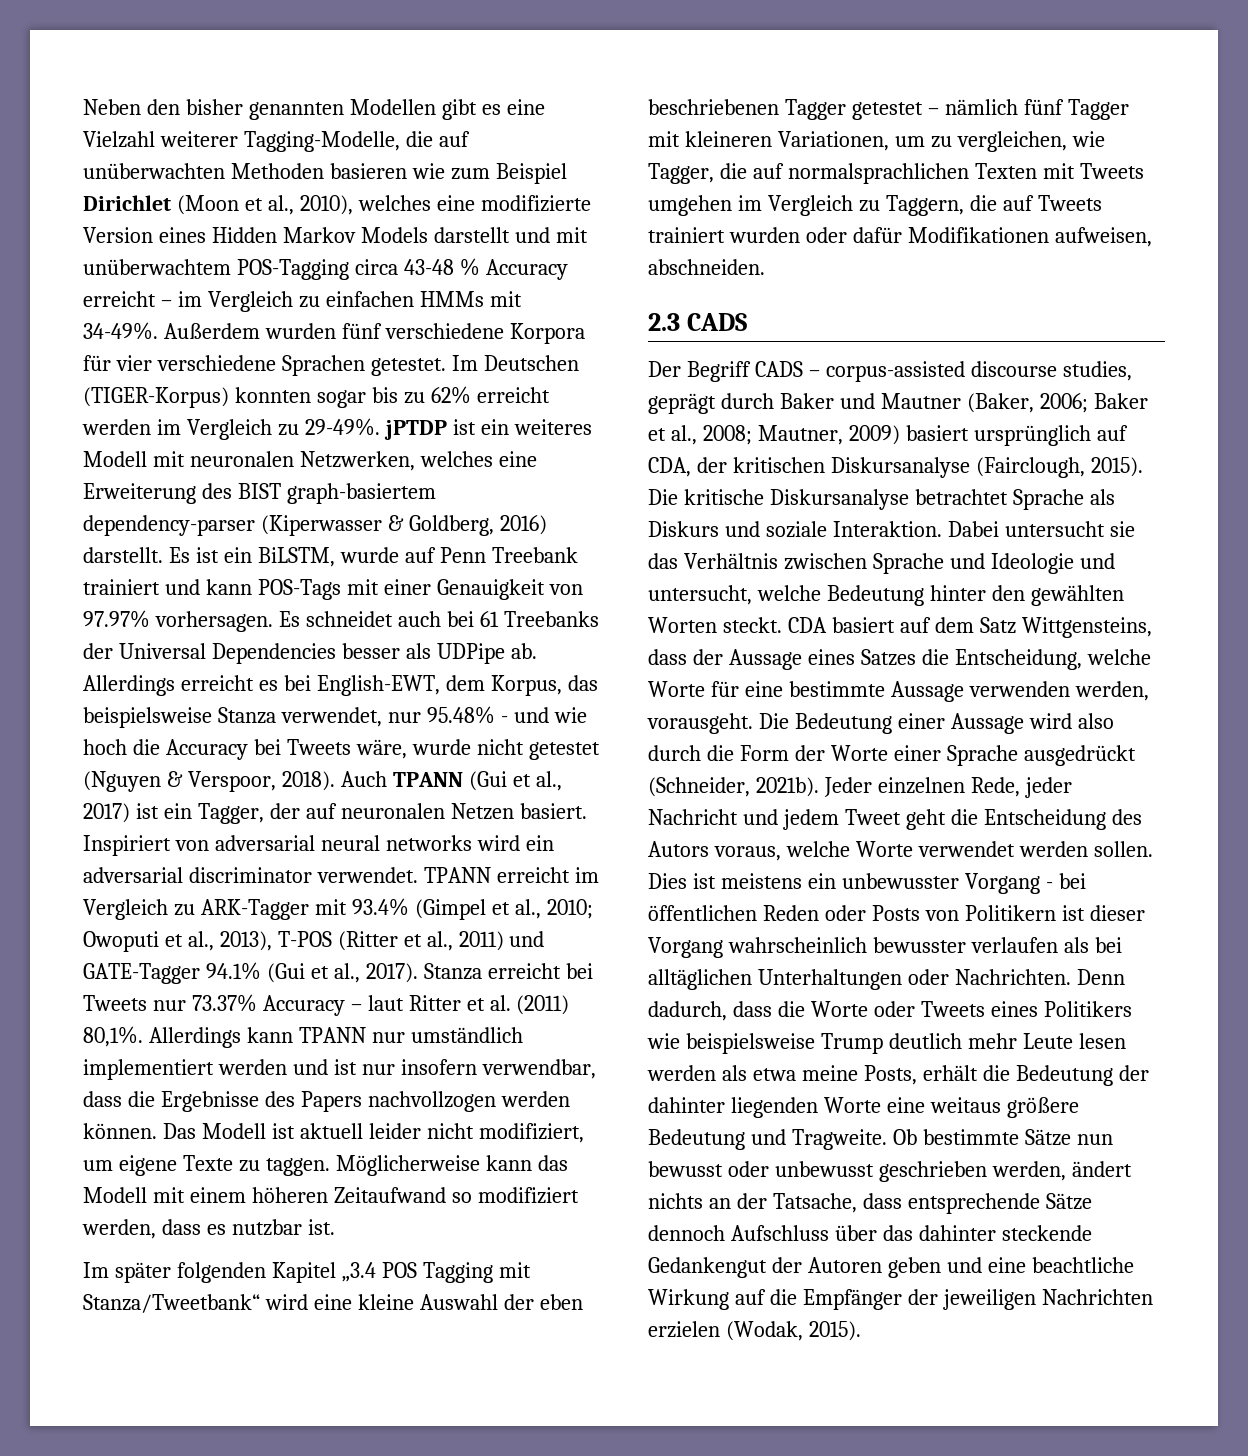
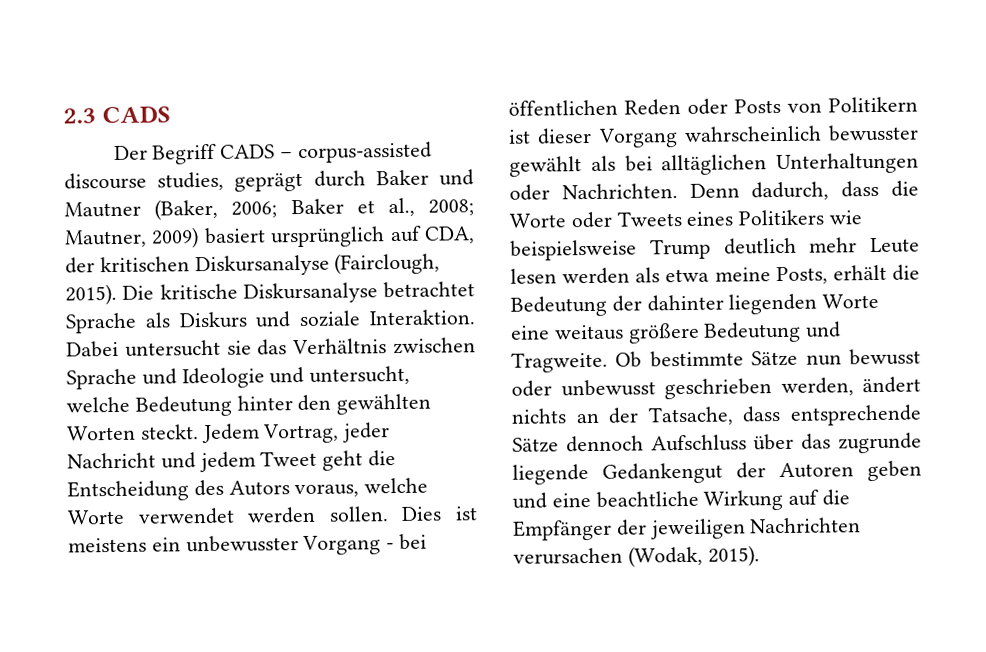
- Neben den bisher genannten Modellen gibt es eine Vielzahl weiterer Tagging-Modelle, die auf unüberwachten Methoden basieren wie zum Beispiel Dirichlet (Moon et al., 2010), welches eine modifizierte Version eines Hidden Markov Models darstellt und mit unüberwachtem POS-Tagging circa 43-48 % Accuracy erreicht – im Vergleich zu einfachen HMMs mit 34-49%. Außerdem wurden fünf verschiedene Korpora für vier verschiedene Sprachen getestet. Im Deutschen (TIGER-Korpus) konnten sogar bis zu 62% erreicht werden im Vergleich zu 29-49%. jPTDP ist ein weiteres Modell mit neuronalen Netzwerken, welches eine Erweiterung des BIST graph-basiertem dependency-parser (Kiperwasser & Goldberg, 2016) darstellt. Es ist ein BiLSTM, wurde auf Penn Treebank trainiert und kann POS-Tags mit einer Genauigkeit von 97.97% vorhersagen. Es schneidet auch bei 61 Treebanks der Universal Dependencies besser als UDPipe ab. Allerdings erreicht es bei English-EWT, dem Korpus, das beispielsweise Stanza verwendet, nur 95.48% - und wie hoch die Accuracy bei Tweets wäre, wurde nicht getestet (Nguyen & Verspoor, 2018). Auch TPANN (Gui et al., 2017) ist ein Tagger, der auf neuronalen Netzen basiert. Inspiriert von adversarial neural networks wird ein adversarial discriminator verwendet. TPANN erreicht im Vergleich zu ARK-Tagger mit 93.4% (Gimpel et al., 2010; Owoputi et al., 2013), T-POS (Ritter et al., 2011) und GATE-Tagger 94.1% (Gui et al., 2017). Stanza erreicht bei Tweets nur 73.37% Accuracy – laut Ritter et al. (2011) 80,1%. Allerdings kann TPANN nur umständlich implementiert werden und ist nur insofern verwendbar, dass die Ergebnisse des Papers nachvollzogen werden können. Das Modell ist aktuell leider nicht modifiziert, um eigene Texte zu taggen. Möglicherweise kann das Modell mit einem höheren Zeitaufwand so modifiziert werden, dass es nutzbar ist.
- Im später folgenden Kapitel „3.4 POS Tagging mit Stanza/Tweetbank“ wird eine kleine Auswahl der eben beschriebenen Tagger getestet – nämlich fünf Tagger mit kleineren Variationen, um zu vergleichen, wie Tagger, die auf normalsprachlichen Texten mit Tweets umgehen im Vergleich zu Taggern, die auf Tweets trainiert wurden oder dafür Modifikationen aufweisen, abschneiden.
- CDA basiert auf dem Satz Wittgensteins, dass der Aussage eines Satzes die Entscheidung, welche Worte für eine bestimmte Aussage verwenden werden, vorausgeht. Die Bedeutung einer Aussage wird also durch die Form der Worte einer Sprache ausgedrückt (Schneider, 2021b). Jeder einzelnen Rede, jeder Nachricht und jedem Tweet geht die Entscheidung des Autors voraus, welche Worte verwendet werden sollen.
+ Jedem Vortrag, jeder Nachricht und jedem Tweet geht die Entscheidung des Autors voraus, welche Worte verwendet werden sollen.
- Dies ist meistens ein unbewusster Vorgang - bei öffentlichen Reden oder Posts von Politikern ist dieser Vorgang wahrscheinlich bewusster verlaufen als bei alltäglichen Unterhaltungen oder Nachrichten.
+ Dies ist meistens ein unbewusster Vorgang - bei öffentlichen Reden oder Posts von Politikern ist dieser Vorgang wahrscheinlich bewusster gewählt als bei alltäglichen Unterhaltungen oder Nachrichten.
- Ob bestimmte Sätze nun bewusst oder unbewusst geschrieben werden, ändert nichts an der Tatsache, dass entsprechende Sätze dennoch Aufschluss über das dahinter steckende Gedankengut der Autoren geben und eine beachtliche Wirkung auf die Empfänger der jeweiligen Nachrichten erzielen (Wodak, 2015).
+ Ob bestimmte Sätze nun bewusst oder unbewusst geschrieben werden, ändert nichts an der Tatsache, dass entsprechende Sätze dennoch Aufschluss über das zugrunde liegende Gedankengut der Autoren geben und eine beachtliche Wirkung auf die Empfänger der jeweiligen Nachrichten verursachen (Wodak, 2015).

